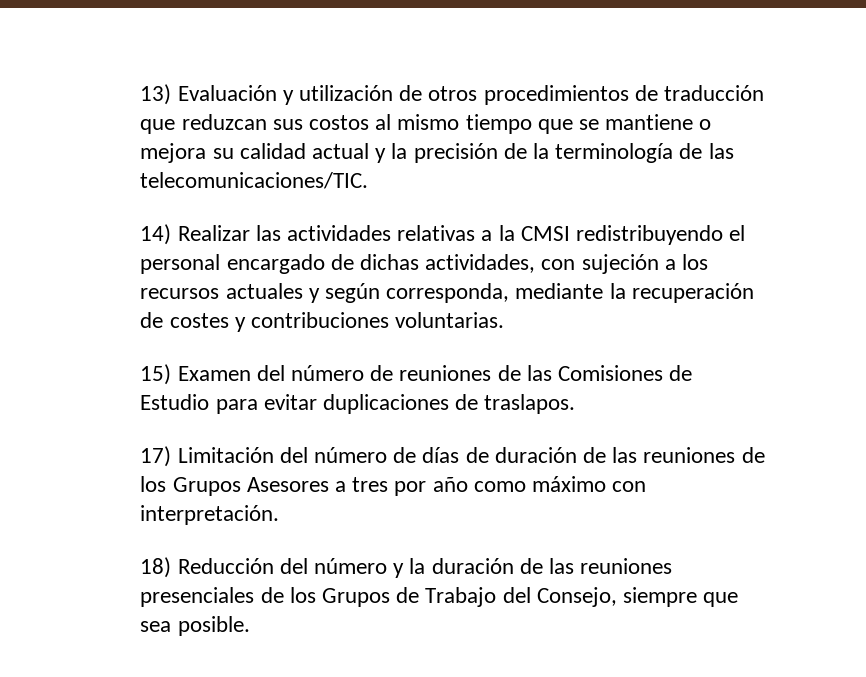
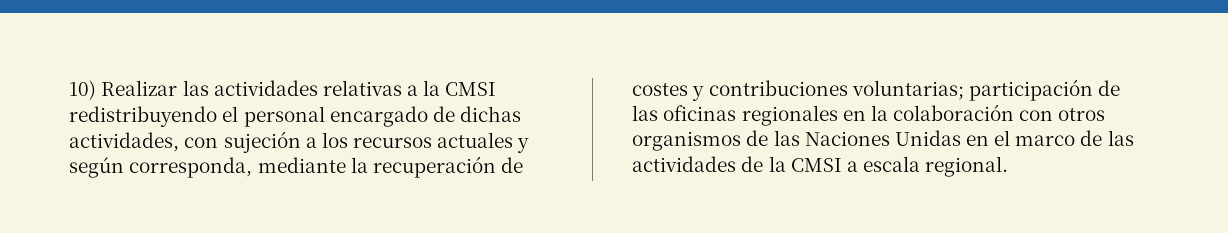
- 13) Evaluación y utilización de otros procedimientos de traducción que reduzcan sus costos al mismo tiempo que se mantiene o mejora su calidad actual y la precisión de la terminología de las telecomunicaciones/TIC.
- 14) Realizar las actividades relativas a la CMSI redistribuyendo el personal encargado de dichas actividades, con sujeción a los recursos actuales y según corresponda, mediante la recuperación de costes y contribuciones voluntarias.
- 15) Examen del número de reuniones de las Comisiones de Estudio para evitar duplicaciones de traslapos.
- 17) Limitación del número de días de duración de las reuniones de los Grupos Asesores a tres por año como máximo con interpretación.
- 18) Reducción del número y la duración de las reuniones presenciales de los Grupos de Trabajo del Consejo, siempre que sea posible.
+ 10) Realizar las actividades relativas a la CMSI redistribuyendo el personal encargado de dichas actividades, con sujeción a los recursos actuales y según corresponda, mediante la recuperación de costes y contribuciones voluntarias; participación de las oficinas regionales en la colaboración con otros organismos de las Naciones Unidas en el marco de las actividades de la CMSI a escala regional.

